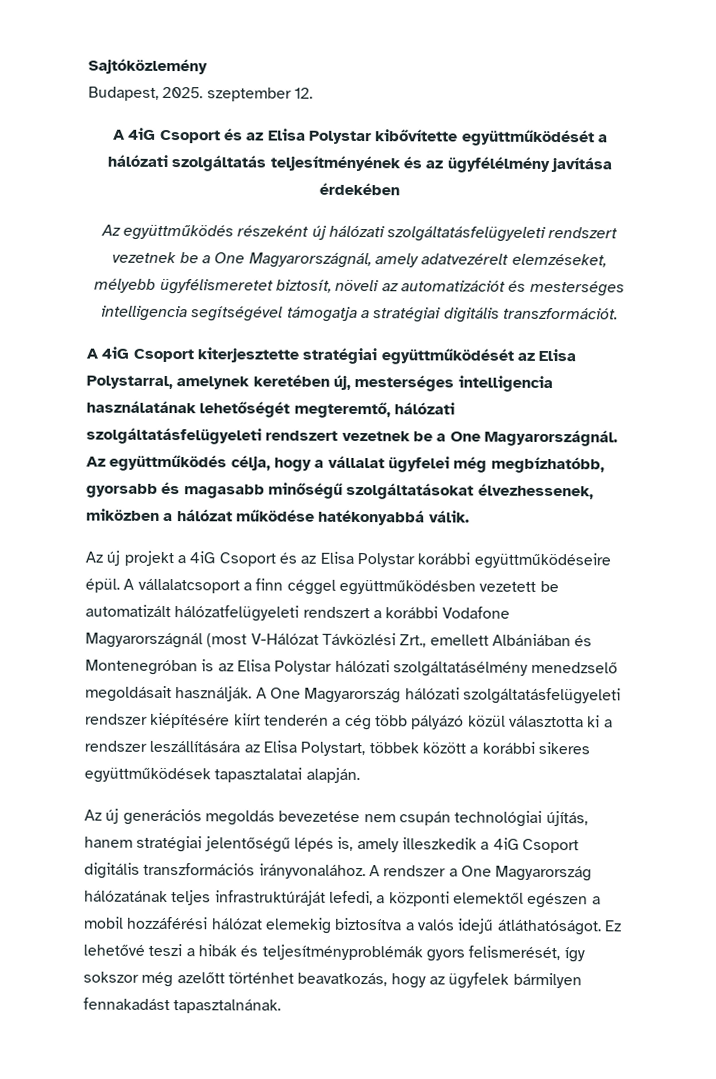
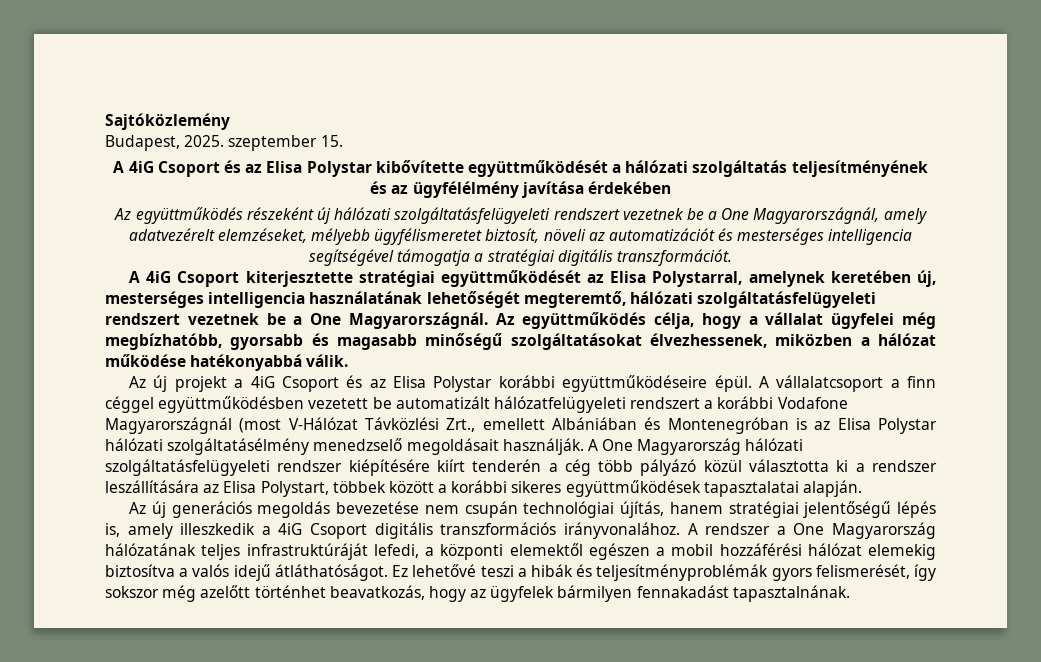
- Budapest, 2025. szeptember 12.
+ Budapest, 2025. szeptember 15.

